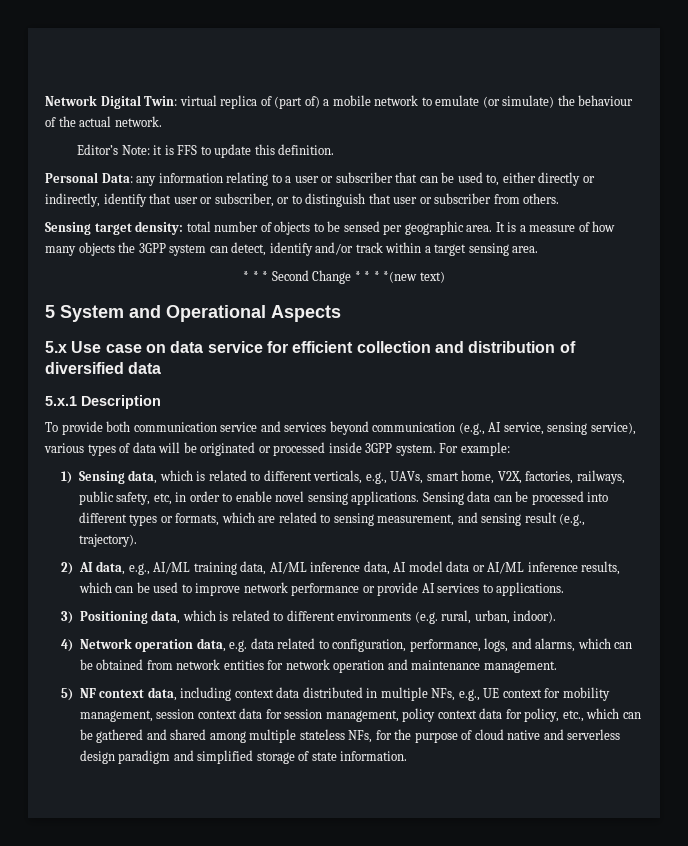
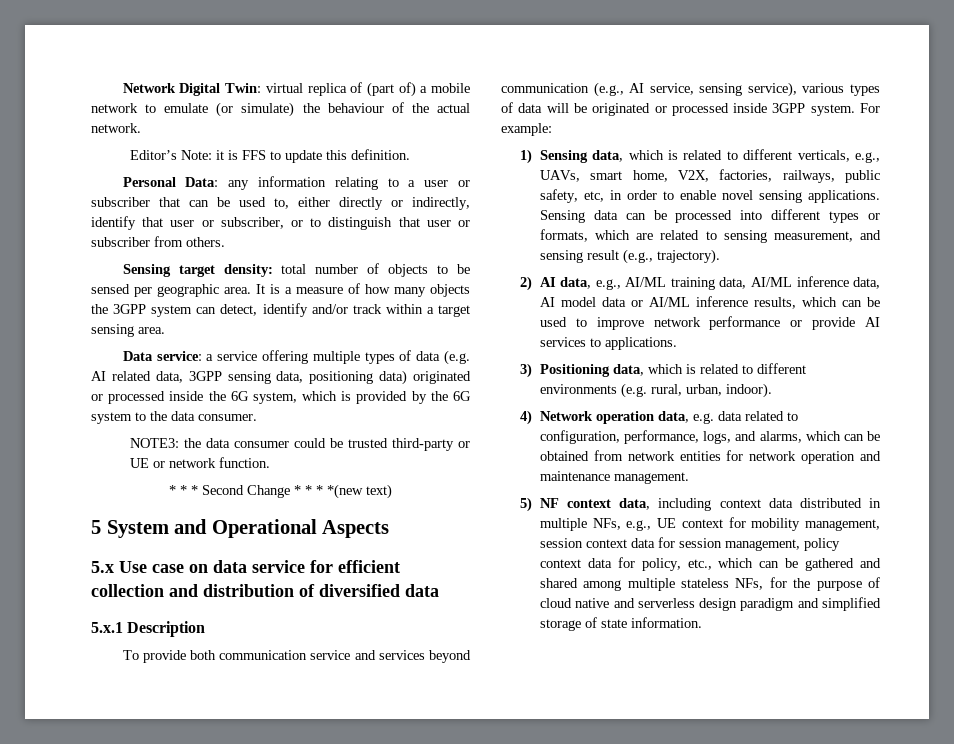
+ Data service: a service offering multiple types of data (e.g. AI related data, 3GPP sensing data, positioning data) originated or processed inside the 6G system, which is provided by the 6G system to the data consumer.
+ NOTE3: the data consumer could be trusted third-party or UE or network function.

